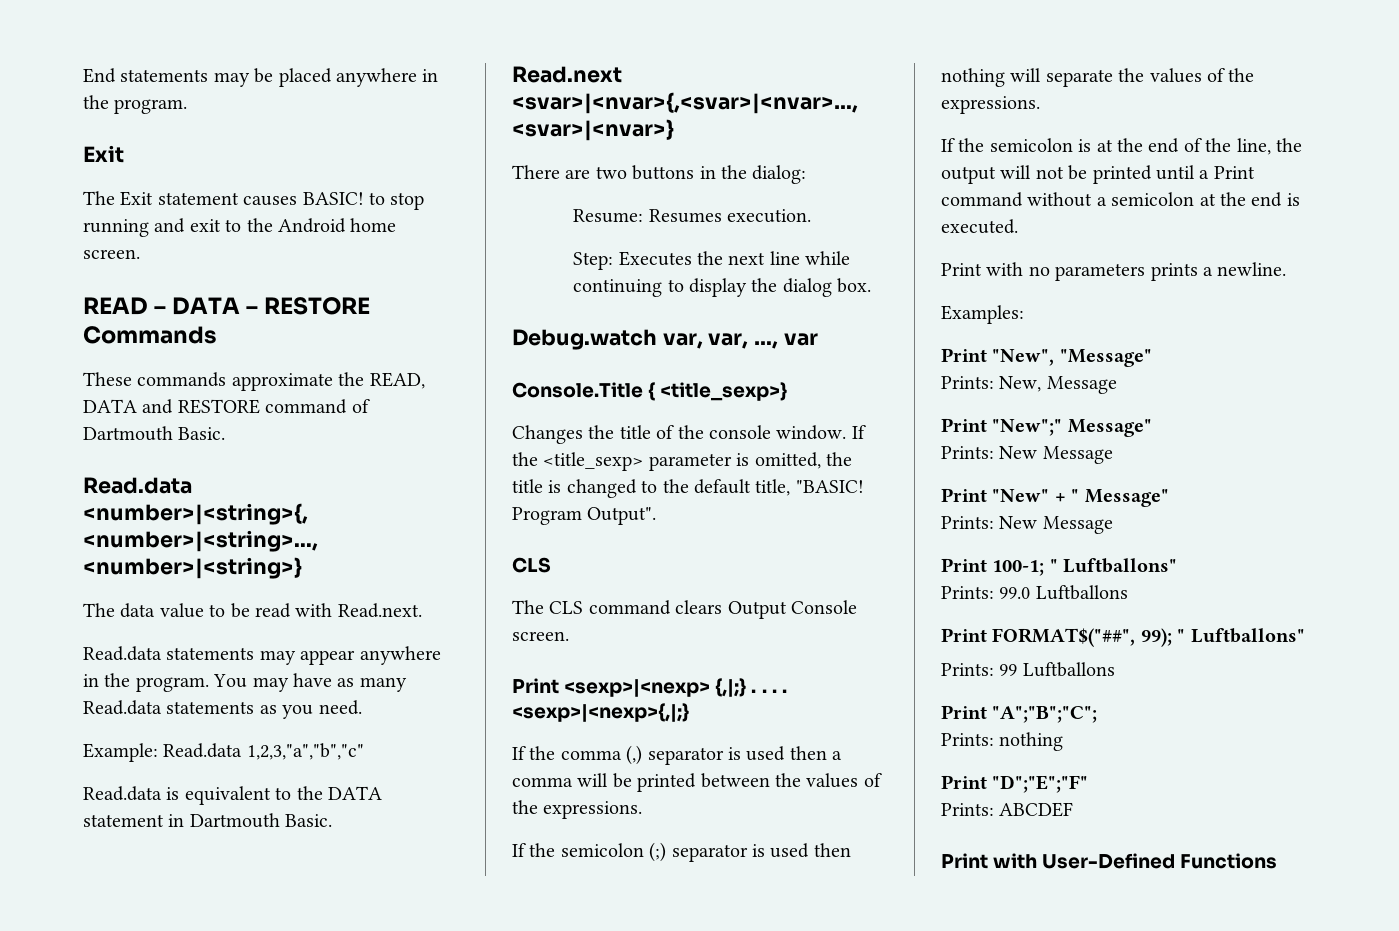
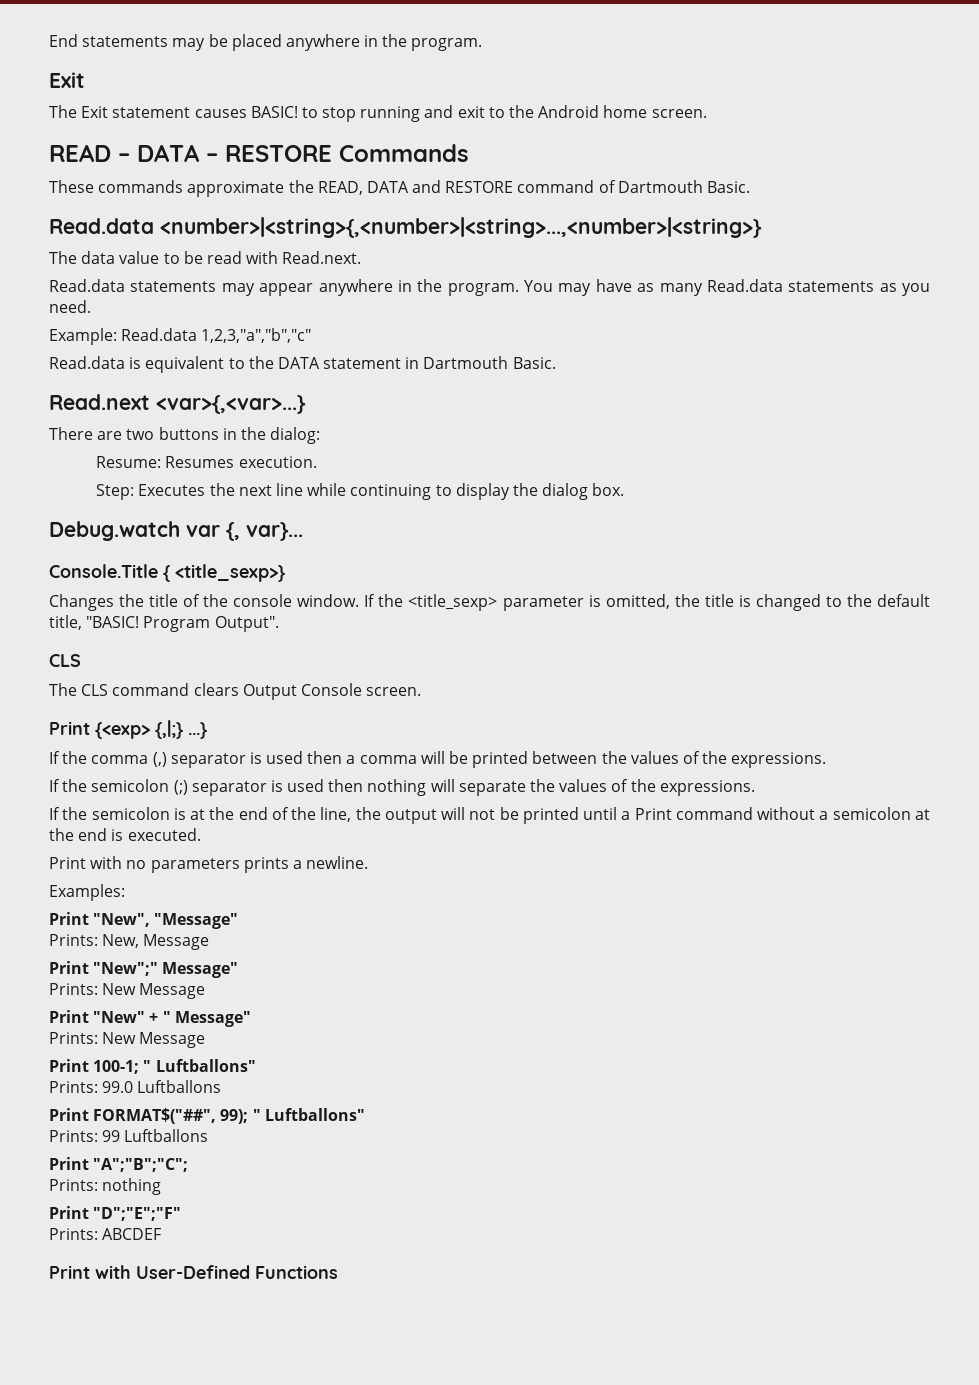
- Read.next <svar>|<nvar>{,<svar>|<nvar>…, <svar>|<nvar>}
+ Read.next <var>{,<var>...}
- Debug.watch var, var, …, var
+ Debug.watch var {, var}...
- Print <sexp>|<nexp> {,|;} . . . . <sexp>|<nexp>{,|;}
+ Print {<exp> {,|;} ...}

